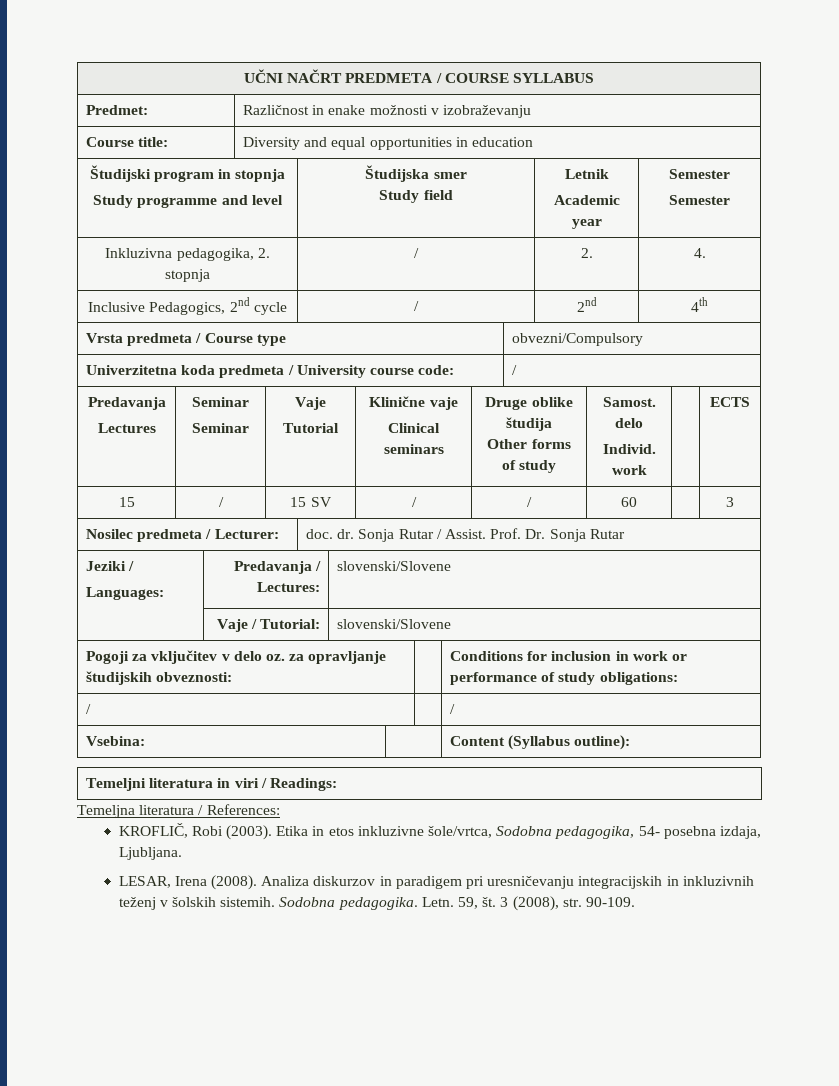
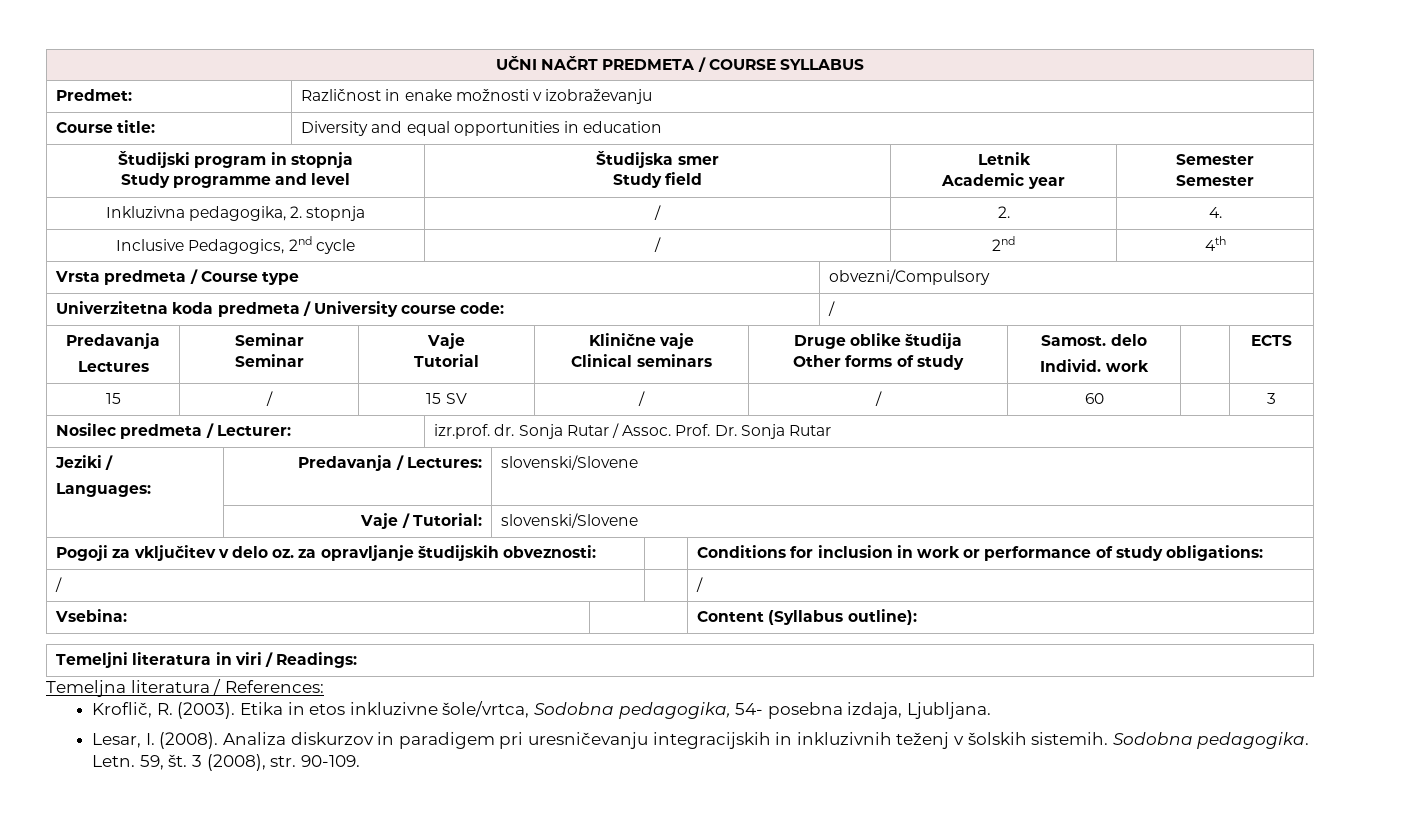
- Nosilec predmeta / Lecturer: | doc. dr. Sonja Rutar / Assist. Prof. Dr. Sonja Rutar
+ Nosilec predmeta / Lecturer: | izr.prof. dr. Sonja Rutar / Assoc. Prof. Dr. Sonja Rutar
- KROFLIČ, Robi (2003).
+ Kroflič, R. (2003).
- LESAR, Irena (2008).
+ Lesar, I. (2008).

